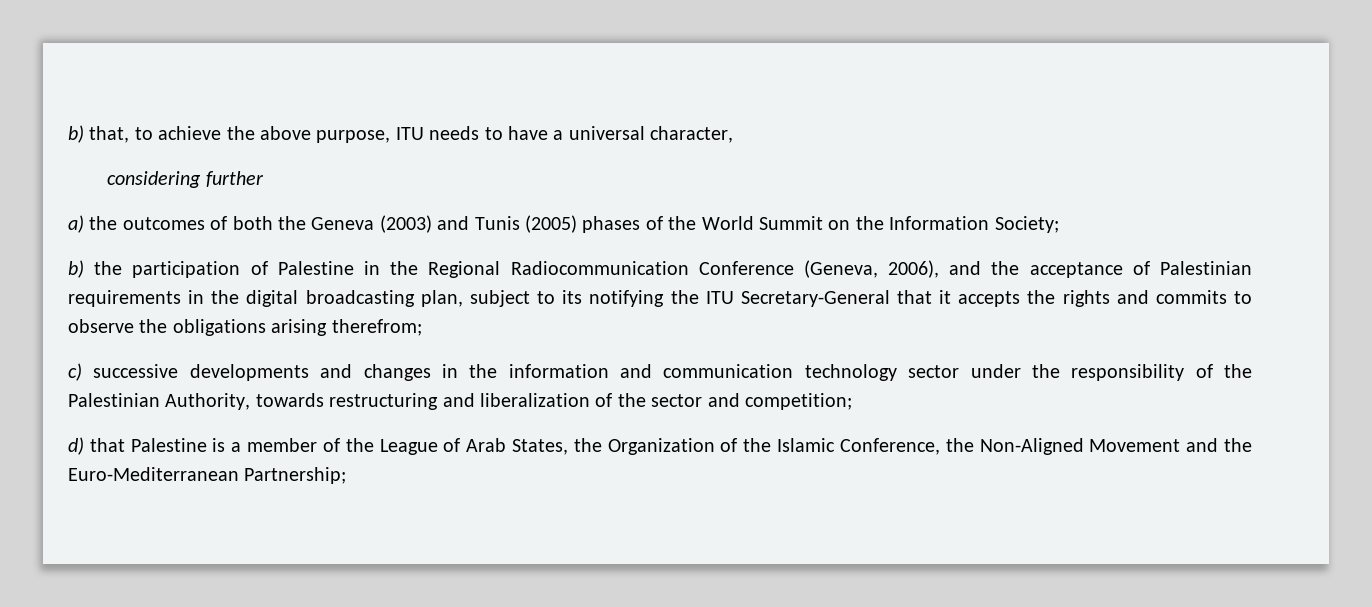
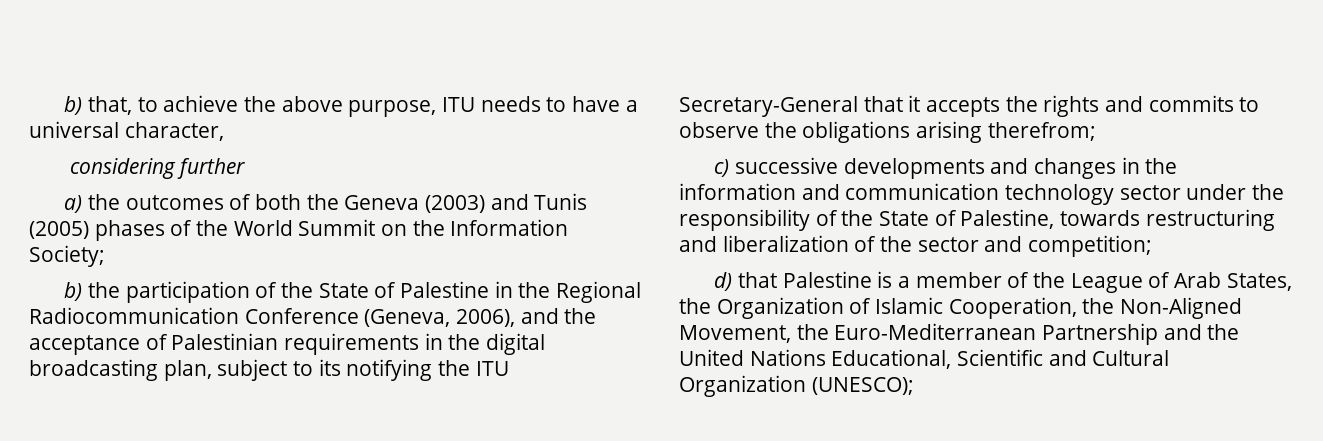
- b) the participation of Palestine in the Regional Radiocommunication Conference (Geneva, 2006), and the acceptance of Palestinian requirements in the digital broadcasting plan, subject to its notifying the ITU Secretary-General that it accepts the rights and commits to observe the obligations arising therefrom;
+ b) the participation of the State of Palestine in the Regional Radiocommunication Conference (Geneva, 2006), and the acceptance of Palestinian requirements in the digital broadcasting plan, subject to its notifying the ITU Secretary-General that it accepts the rights and commits to observe the obligations arising therefrom;
- c) successive developments and changes in the information and communication technology sector under the responsibility of the Palestinian Authority, towards restructuring and liberalization of the sector and competition;
+ c) successive developments and changes in the information and communication technology sector under the responsibility of the State of Palestine, towards restructuring and liberalization of the sector and competition;
- d) that Palestine is a member of the League of Arab States, the Organization of the Islamic Conference, the Non-Aligned Movement and the Euro-Mediterranean Partnership;
+ d) that Palestine is a member of the League of Arab States, the Organization of Islamic Cooperation, the Non-Aligned Movement, the Euro-Mediterranean Partnership and the United Nations Educational, Scientific and Cultural Organization (UNESCO);

